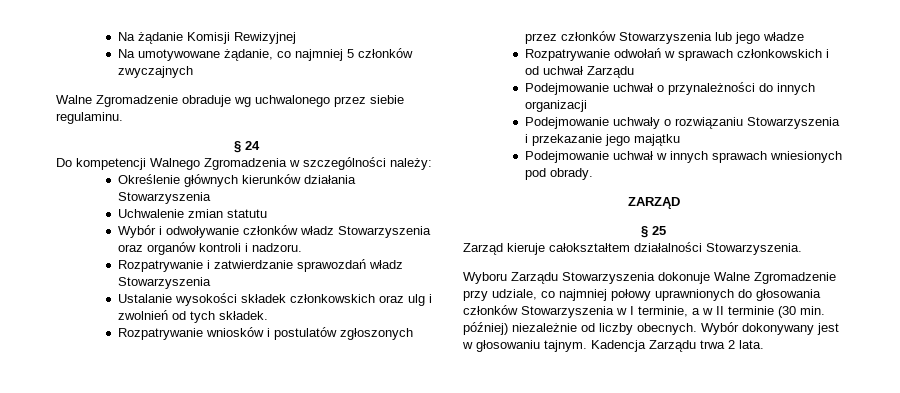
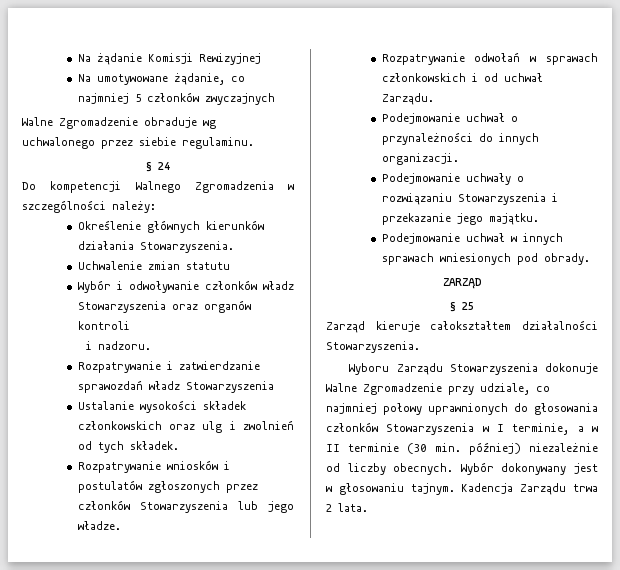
- Określenie głównych kierunków działania Stowarzyszenia
+ Określenie głównych kierunków działania Stowarzyszenia.
- Wybór i odwoływanie członków władz Stowarzyszenia oraz organów kontroli i nadzoru.
+ Wybór i odwoływanie członków władz Stowarzyszenia oraz organów kontroli
+ i nadzoru.
- Rozpatrywanie wniosków i postulatów zgłoszonych przez członków Stowarzyszenia lub jego władze
+ Rozpatrywanie wniosków i postulatów zgłoszonych przez członków Stowarzyszenia lub jego władze.
- Rozpatrywanie odwołań w sprawach członkowskich i od uchwał Zarządu
+ Rozpatrywanie odwołań w sprawach członkowskich i od uchwał Zarządu.
- Podejmowanie uchwał o przynależności do innych organizacji
+ Podejmowanie uchwał o przynależności do innych organizacji.
- Podejmowanie uchwały o rozwiązaniu Stowarzyszenia i przekazanie jego majątku
+ Podejmowanie uchwały o rozwiązaniu Stowarzyszenia i przekazanie jego majątku.

